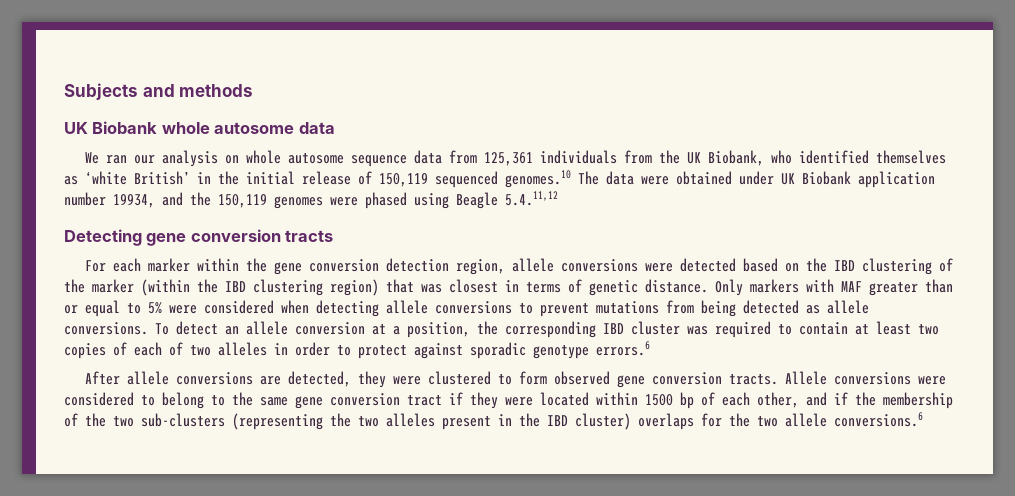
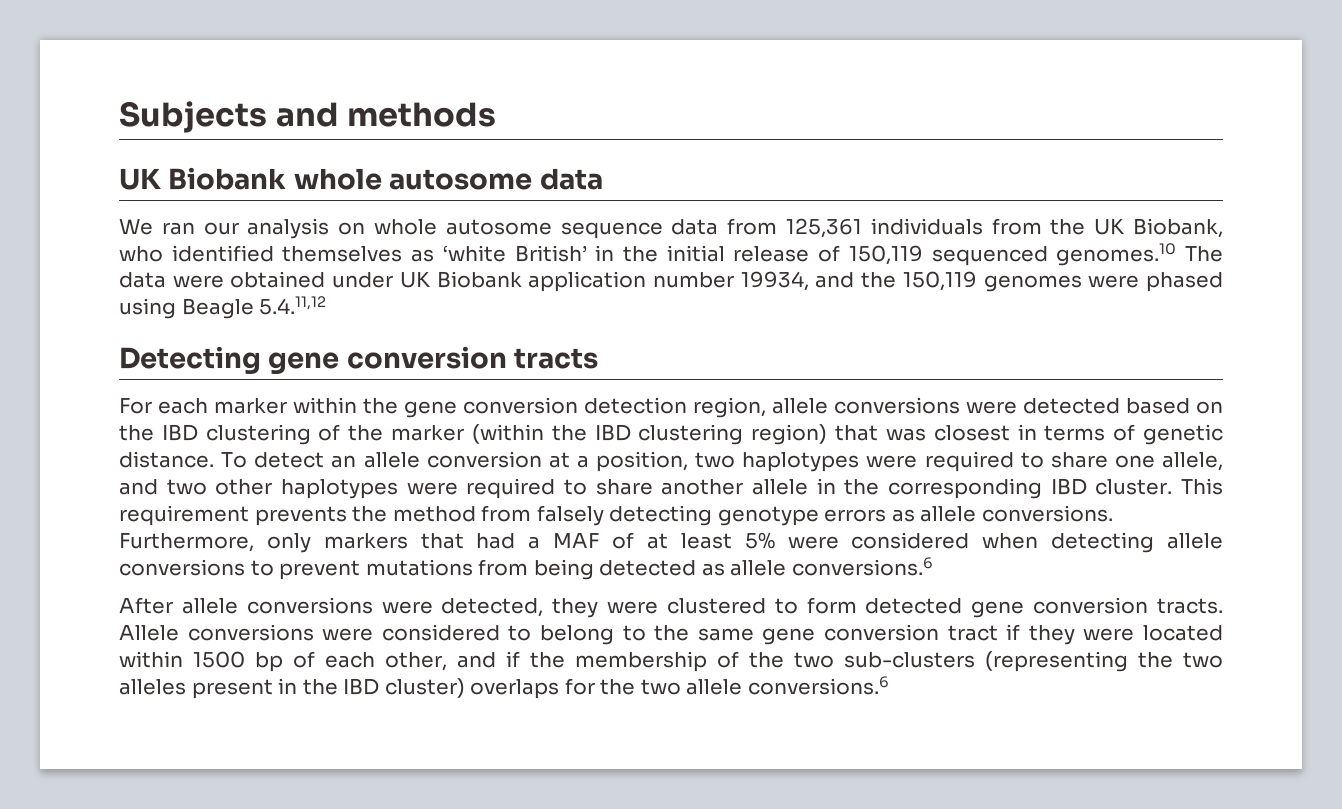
- Only markers with MAF greater than or equal to 5% were considered when detecting allele conversions to prevent mutations from being detected as allele conversions. To detect an allele conversion at a position, the corresponding IBD cluster was required to contain at least two copies of each of two alleles in order to protect against sporadic genotype errors.6
+ To detect an allele conversion at a position, two haplotypes were required to share one allele, and two other haplotypes were required to share another allele in the corresponding IBD cluster. This requirement prevents the method from falsely detecting genotype errors as allele conversions. Furthermore, only markers that had a MAF of at least 5% were considered when detecting allele conversions to prevent mutations from being detected as allele conversions.6
- After allele conversions are detected, they were clustered to form observed gene conversion tracts.
+ After allele conversions were detected, they were clustered to form detected gene conversion tracts.

